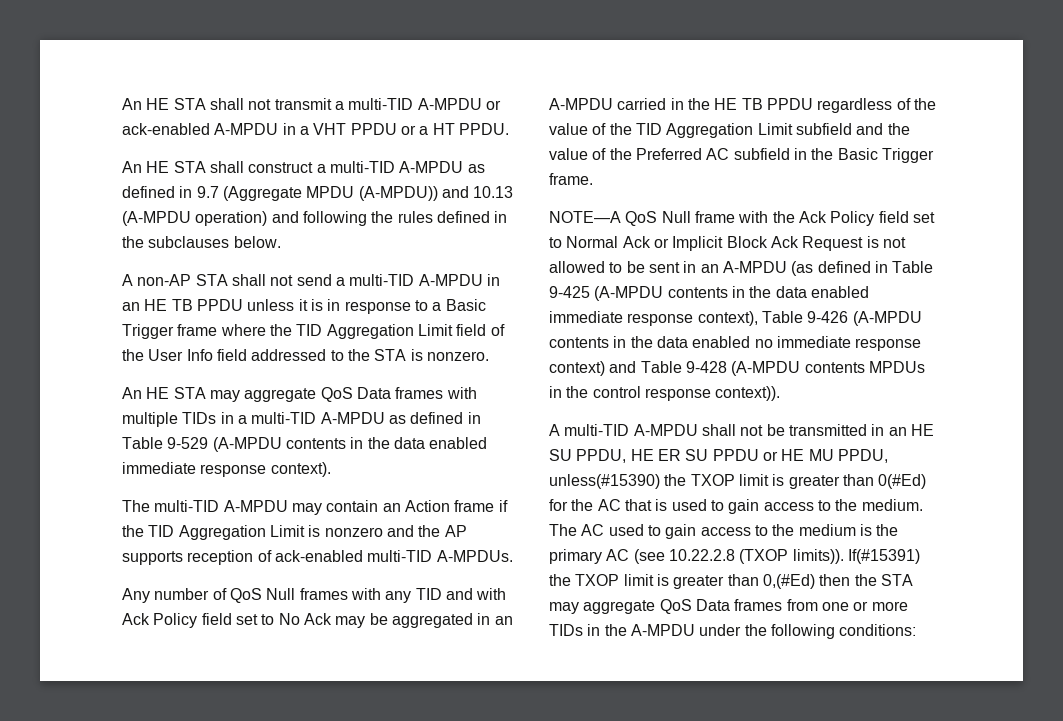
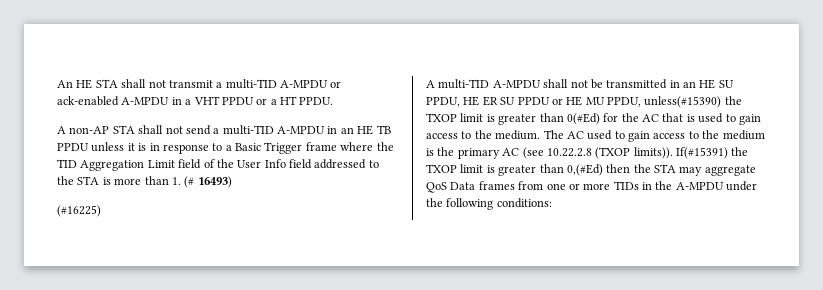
- An HE STA shall construct a multi-TID A-MPDU as defined in 9.7 (Aggregate MPDU (A-MPDU)) and 10.13 (A-MPDU operation) and following the rules defined in the subclauses below.
- A non-AP STA shall not send a multi-TID A-MPDU in an HE TB PPDU unless it is in response to a Basic Trigger frame where the TID Aggregation Limit field of the User Info field addressed to the STA is nonzero.
- An HE STA may aggregate QoS Data frames with multiple TIDs in a multi-TID A-MPDU as defined in Table 9-529 (A-MPDU contents in the data enabled immediate response context).
- The multi-TID A-MPDU may contain an Action frame if the TID Aggregation Limit is nonzero and the AP supports reception of ack-enabled multi-TID A-MPDUs.
- Any number of QoS Null frames with any TID and with Ack Policy field set to No Ack may be aggregated in an A-MPDU carried in the HE TB PPDU regardless of the value of the TID Aggregation Limit subfield and the value of the Preferred AC subfield in the Basic Trigger frame.
- NOTE—A QoS Null frame with the Ack Policy field set to Normal Ack or Implicit Block Ack Request is not allowed to be sent in an A-MPDU (as defined in Table 9-425 (A-MPDU contents in the data enabled immediate response context), Table 9-426 (A-MPDU contents in the data enabled no immediate response context) and Table 9-428 (A-MPDU contents MPDUs in the control response context)).
+ A non-AP STA shall not send a multi-TID A-MPDU in an HE TB PPDU unless it is in response to a Basic Trigger frame where the TID Aggregation Limit field of the User Info field addressed to the STA is more than 1. (# 16493)
+ (#16225)

